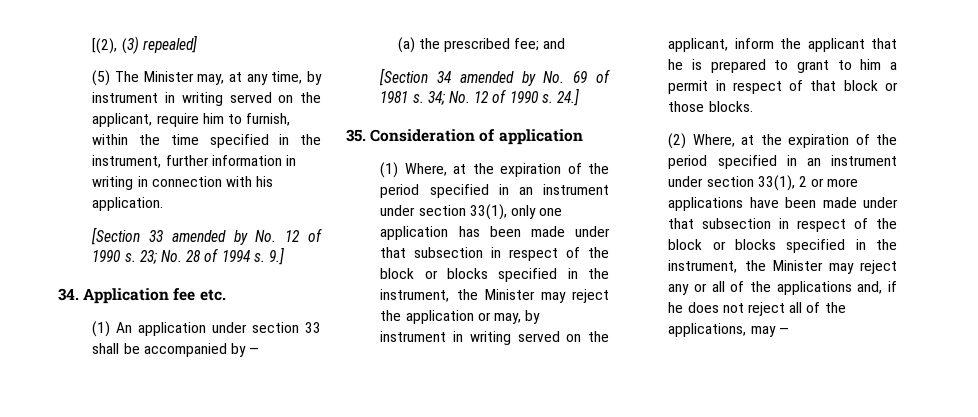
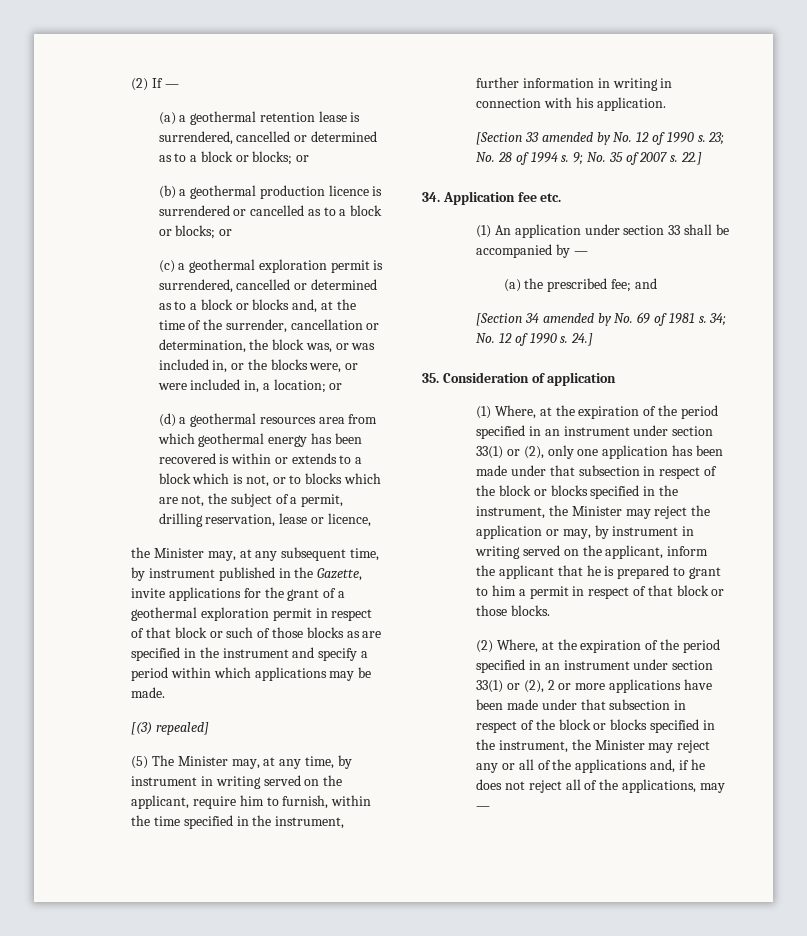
- [(2), (3) repealed]
+ (2) If —
+ (a) a geothermal retention lease is surrendered, cancelled or determined as to a block or blocks; or
+ (b) a geothermal production licence is surrendered or cancelled as to a block or blocks; or
+ (c) a geothermal exploration permit is surrendered, cancelled or determined as to a block or blocks and, at the time of the surrender, cancellation or determination, the block was, or was included in, or the blocks were, or were included in, a location; or
+ (d) a geothermal resources area from which geothermal energy has been recovered is within or extends to a block which is not, or to blocks which are not, the subject of a permit, drilling reservation, lease or licence,
+ the Minister may, at any subsequent time, by instrument published in the Gazette, invite applications for the grant of a geothermal exploration permit in respect of that block or such of those blocks as are specified in the instrument and specify a period within which applications may be made.
+ [(3) repealed]
- 9.]
+ 9; No. 35 of 2007 s. 22.]
- (1) Where, at the expiration of the period specified in an instrument under section 33(1), only one application has been made under that subsection in respect of the block or blocks specified in the instrument, the Minister may reject the application or may, by instrument in writing served on the applicant, inform the applicant that he is prepared to grant to him a permit in respect of that block or those blocks.
+ (1) Where, at the expiration of the period specified in an instrument under section 33(1) or (2), only one application has been made under that subsection in respect of the block or blocks specified in the instrument, the Minister may reject the application or may, by instrument in writing served on the applicant, inform the applicant that he is prepared to grant to him a permit in respect of that block or those blocks.
- (2) Where, at the expiration of the period specified in an instrument under section 33(1), 2 or more applications have been made under that subsection in respect of the block or blocks specified in the instrument, the Minister may reject any or all of the applications and, if he does not reject all of the applications, may —
+ (2) Where, at the expiration of the period specified in an instrument under section 33(1) or (2), 2 or more applications have been made under that subsection in respect of the block or blocks specified in the instrument, the Minister may reject any or all of the applications and, if he does not reject all of the applications, may —

